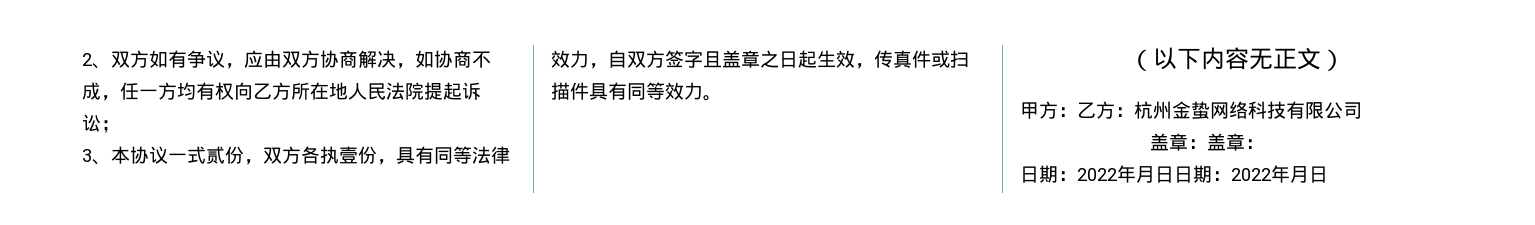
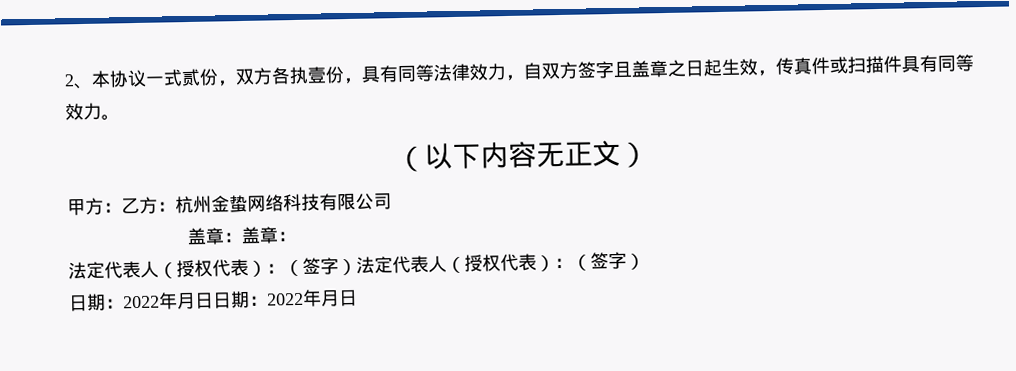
- 2、双方如有争议，应由双方协商解决，如协商不成，任一方均有权向乙方所在地人民法院提起诉讼；
- 3、本协议一式贰份，双方各执壹份，具有同等法律效力，自双方签字且盖章之日起生效，传真件或扫描件具有同等效力。
+ 2、本协议一式贰份，双方各执壹份，具有同等法律效力，自双方签字且盖章之日起生效，传真件或扫描件具有同等效力。
+ 法定代表人（授权代表）：（签字）法定代表人（授权代表）：（签字）

